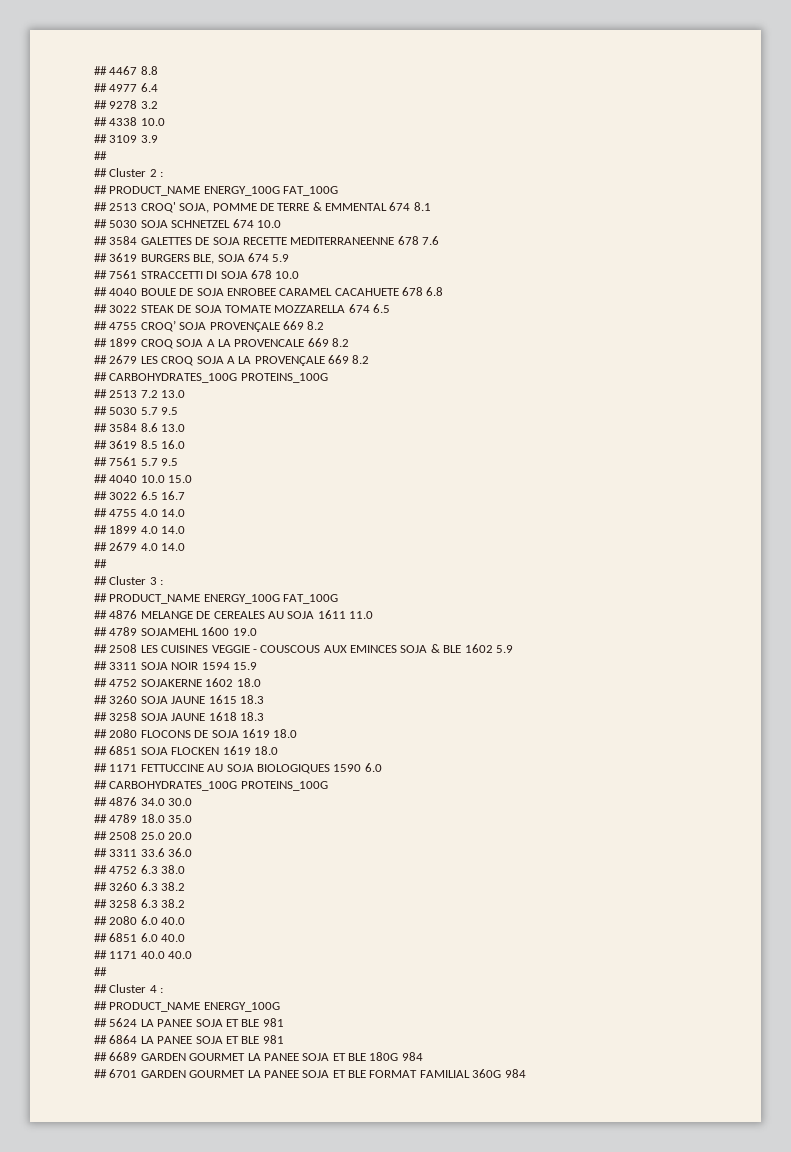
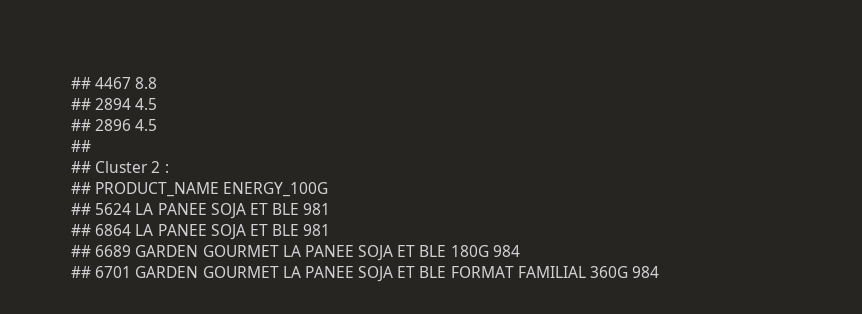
- ## 4977 6.4
- ## 9278 3.2
- ## 4338 10.0
- ## 3109 3.9
+ ## 2894 4.5
+ ## 2896 4.5
  ## Cluster 2 :
- ## PRODUCT_NAME ENERGY_100G FAT_100G
- ## 2513 CROQ' SOJA, POMME DE TERRE & EMMENTAL 674 8.1
- ## 5030 SOJA SCHNETZEL 674 10.0
- ## 3584 GALETTES DE SOJA RECETTE MEDITERRANEENNE 678 7.6
- ## 3619 BURGERS BLE, SOJA 674 5.9
- ## 7561 STRACCETTI DI SOJA 678 10.0
- ## 4040 BOULE DE SOJA ENROBEE CARAMEL CACAHUETE 678 6.8
- ## 3022 STEAK DE SOJA TOMATE MOZZARELLA 674 6.5
- ## 4755 CROQ’ SOJA PROVENÇALE 669 8.2
- ## 1899 CROQ SOJA A LA PROVENCALE 669 8.2
- ## 2679 LES CROQ SOJA A LA PROVENÇALE 669 8.2
- ## CARBOHYDRATES_100G PROTEINS_100G
- ## 2513 7.2 13.0
- ## 5030 5.7 9.5
- ## 3584 8.6 13.0
- ## 3619 8.5 16.0
- ## 7561 5.7 9.5
- ## 4040 10.0 15.0
- ## 3022 6.5 16.7
- ## 4755 4.0 14.0
- ## 1899 4.0 14.0
- ## 2679 4.0 14.0
- ##
- ## Cluster 3 :
- ## PRODUCT_NAME ENERGY_100G FAT_100G
- ## 4876 MELANGE DE CEREALES AU SOJA 1611 11.0
- ## 4789 SOJAMEHL 1600 19.0
- ## 2508 LES CUISINES VEGGIE - COUSCOUS AUX EMINCES SOJA & BLE 1602 5.9
- ## 3311 SOJA NOIR 1594 15.9
- ## 4752 SOJAKERNE 1602 18.0
- ## 3260 SOJA JAUNE 1615 18.3
- ## 3258 SOJA JAUNE 1618 18.3
- ## 2080 FLOCONS DE SOJA 1619 18.0
- ## 6851 SOJA FLOCKEN 1619 18.0
- ## 1171 FETTUCCINE AU SOJA BIOLOGIQUES 1590 6.0
- ## CARBOHYDRATES_100G PROTEINS_100G
- ## 4876 34.0 30.0
- ## 4789 18.0 35.0
- ## 2508 25.0 20.0
- ## 3311 33.6 36.0
- ## 4752 6.3 38.0
- ## 3260 6.3 38.2
- ## 3258 6.3 38.2
- ## 2080 6.0 40.0
- ## 6851 6.0 40.0
- ## 1171 40.0 40.0
- ##
- ## Cluster 4 :

